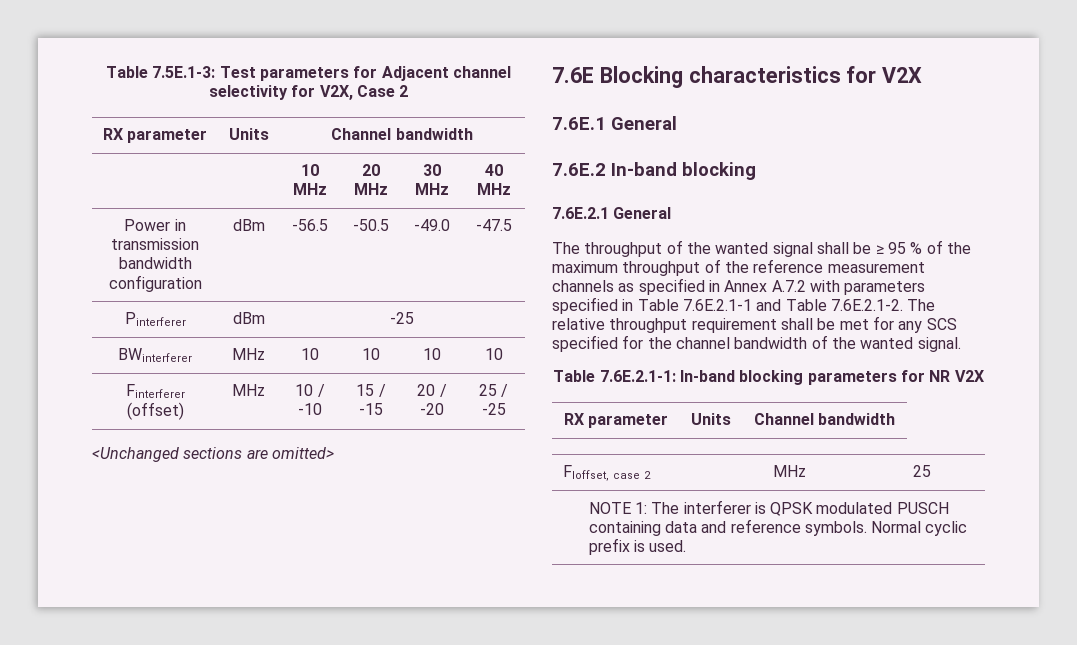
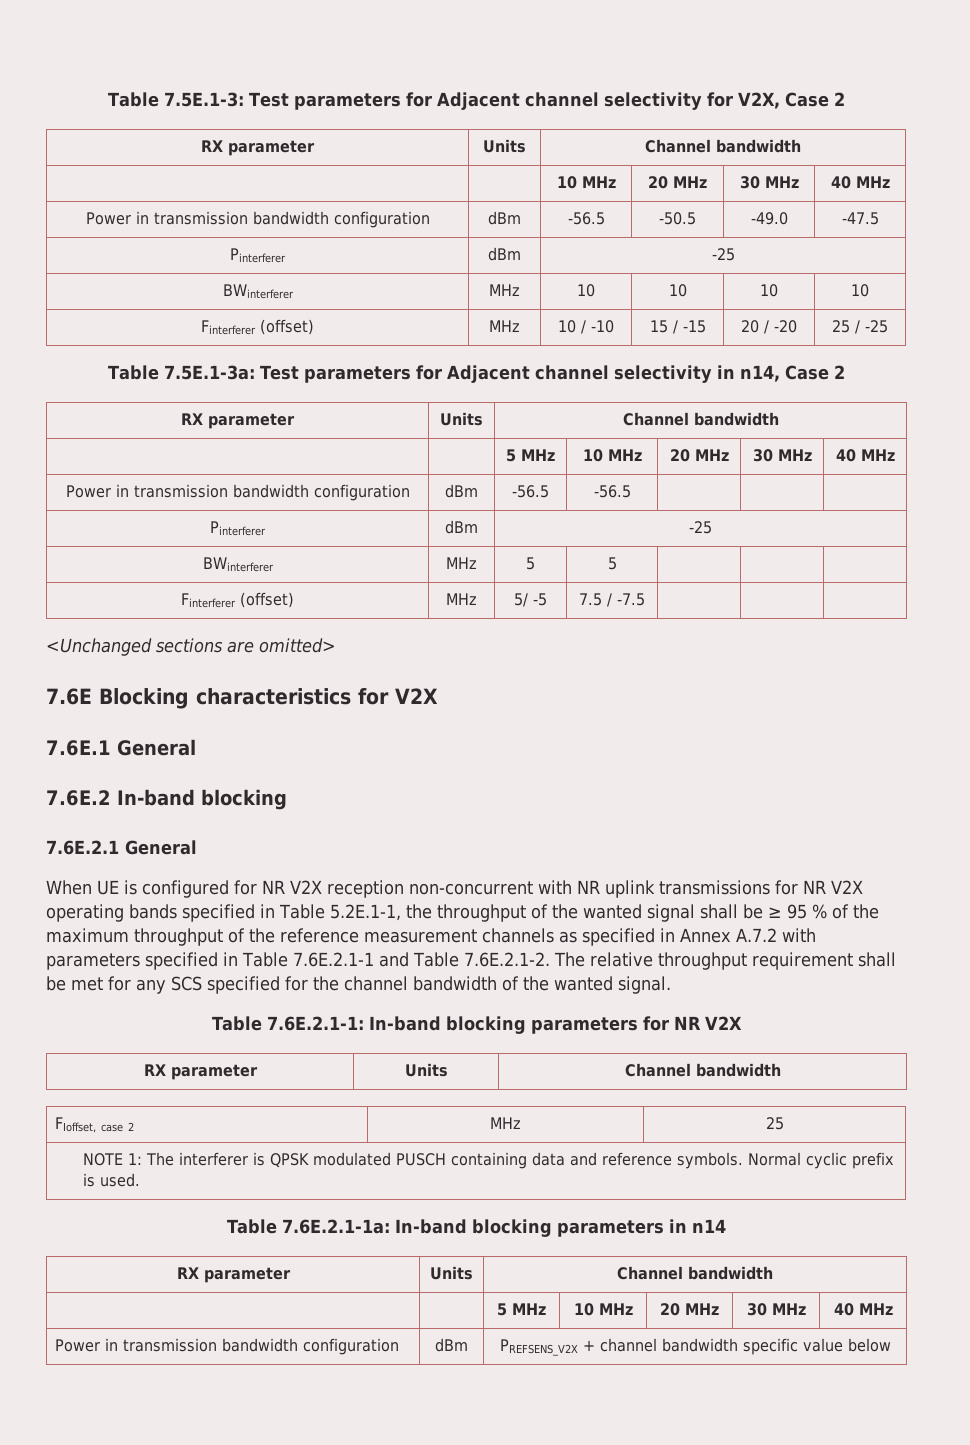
+ Table 7.5E.1-3a: Test parameters for Adjacent channel selectivity in n14, Case 2
+ RX parameter | Units | Channel bandwidth
+ | | 5 MHz | 10 MHz | 20 MHz | 30 MHz | 40 MHz
+ Power in transmission bandwidth configuration | dBm | -56.5 | -56.5 | | |
+ Pinterferer | dBm | -25
+ BWinterferer | MHz | 5 | 5 | | |
+ Finterferer (offset) | MHz | 5/ -5 | 7.5 / -7.5 | | |
- The throughput of the wanted signal shall be ≥ 95 % of the maximum throughput of the reference measurement channels as specified in Annex A.7.2 with parameters specified in Table 7.6E.2.1-1 and Table 7.6E.2.1-2. The relative throughput requirement shall be met for any SCS specified for the channel bandwidth of the wanted signal.
+ When UE is configured for NR V2X reception non-concurrent with NR uplink transmissions for NR V2X operating bands specified in Table 5.2E.1-1, the throughput of the wanted signal shall be ≥ 95 % of the maximum throughput of the reference measurement channels as specified in Annex A.7.2 with parameters specified in Table 7.6E.2.1-1 and Table 7.6E.2.1-2. The relative throughput requirement shall be met for any SCS specified for the channel bandwidth of the wanted signal.
+ Table 7.6E.2.1-1a: In-band blocking parameters in n14
+ RX parameter | Units | Channel bandwidth
+ | | 5 MHz | 10 MHz | 20 MHz | 30 MHz | 40 MHz
+ Power in transmission bandwidth configuration | dBm | PREFSENS_V2X + channel bandwidth specific value below

